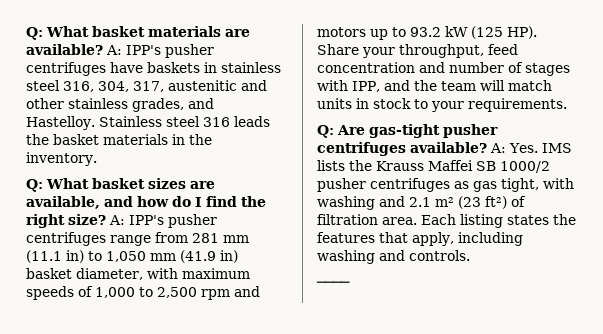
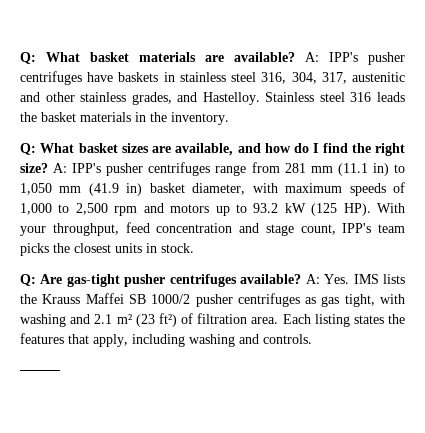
- A: IPP's pusher centrifuges range from 281 mm (11.1 in) to 1,050 mm (41.9 in) basket diameter, with maximum speeds of 1,000 to 2,500 rpm and motors up to 93.2 kW (125 HP). Share your throughput, feed concentration and number of stages with IPP, and the team will match units in stock to your requirements.
+ A: IPP's pusher centrifuges range from 281 mm (11.1 in) to 1,050 mm (41.9 in) basket diameter, with maximum speeds of 1,000 to 2,500 rpm and motors up to 93.2 kW (125 HP). With your throughput, feed concentration and stage count, IPP's team picks the closest units in stock.

